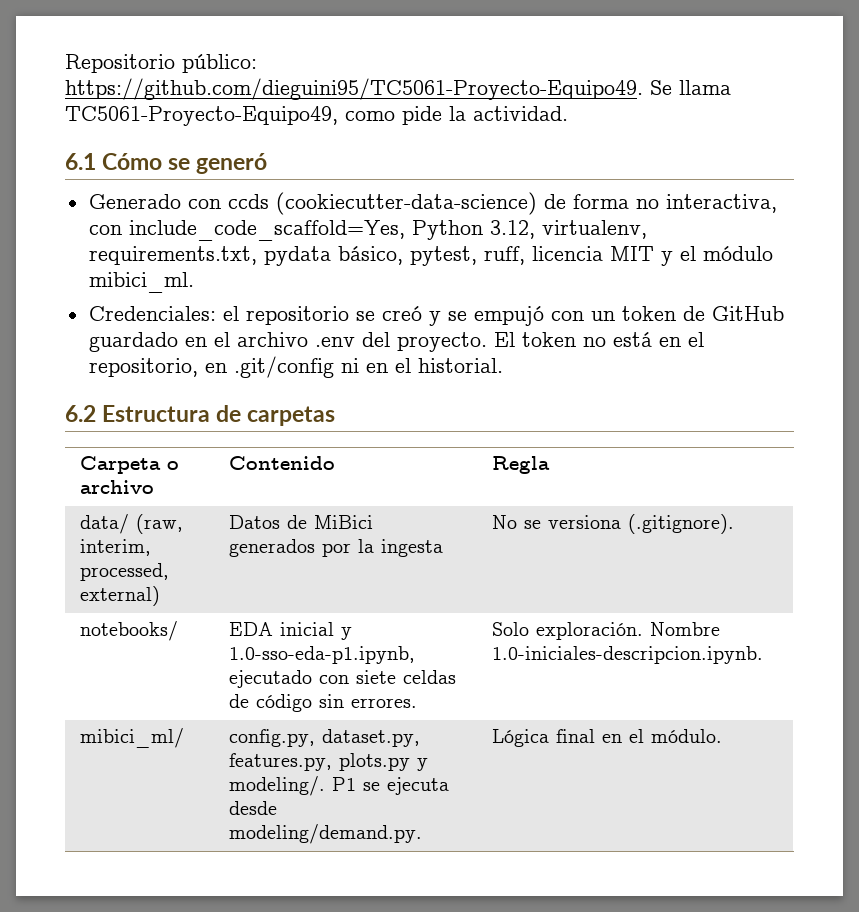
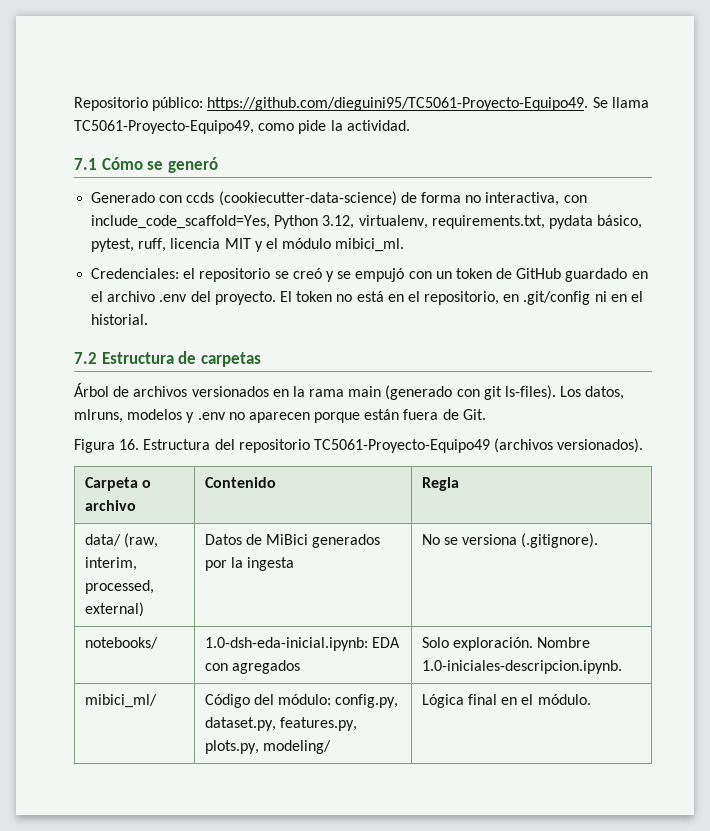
- 6.1 Cómo se generó
+ 7.1 Cómo se generó
- 6.2 Estructura de carpetas
+ 7.2 Estructura de carpetas
+ Árbol de archivos versionados en la rama main (generado con git ls-files). Los datos, mlruns, modelos y .env no aparecen porque están fuera de Git.
+ Figura 16. Estructura del repositorio TC5061-Proyecto-Equipo49 (archivos versionados).
- notebooks/ | EDA inicial y 1.0-sso-eda-p1.ipynb, ejecutado con siete celdas de código sin errores. | Solo exploración. Nombre 1.0-iniciales-descripcion.ipynb.
+ notebooks/ | 1.0-dsh-eda-inicial.ipynb: EDA con agregados | Solo exploración. Nombre 1.0-iniciales-descripcion.ipynb.
- mibici_ml/ | config.py, dataset.py, features.py, plots.py y modeling/. P1 se ejecuta desde modeling/demand.py. | Lógica final en el módulo.
+ mibici_ml/ | Código del módulo: config.py, dataset.py, features.py, plots.py, modeling/ | Lógica final en el módulo.

